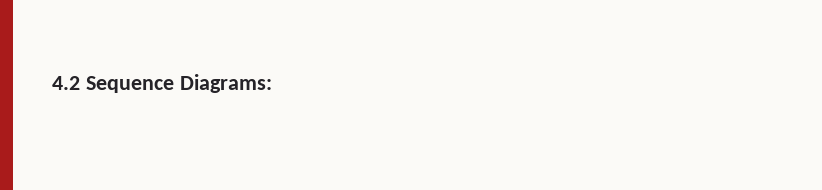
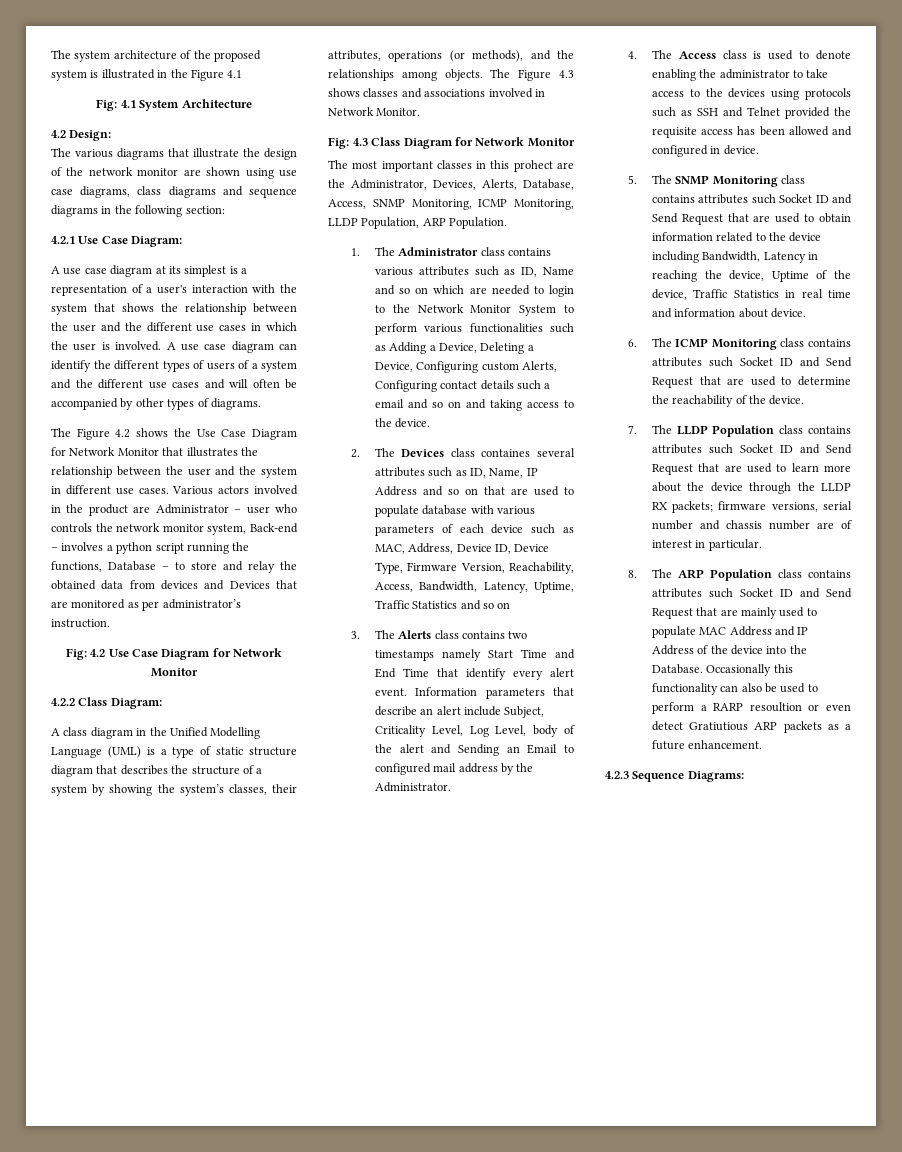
- 4.2 Sequence Diagrams:
+ The system architecture of the proposed system is illustrated in the Figure 4.1
+ Fig: 4.1 System Architecture
+ 4.2 Design:
+ The various diagrams that illustrate the design of the network monitor are shown using use case diagrams, class diagrams and sequence diagrams in the following section:
+ 4.2.1 Use Case Diagram:
+ A use case diagram at its simplest is a representation of a user's interaction with the system that shows the relationship between the user and the different use cases in which the user is involved. A use case diagram can identify the different types of users of a system and the different use cases and will often be accompanied by other types of diagrams.
+ The Figure 4.2 shows the Use Case Diagram for Network Monitor that illustrates the relationship between the user and the system in different use cases. Various actors involved in the product are Administrator – user who controls the network monitor system, Back-end – involves a python script running the functions, Database – to store and relay the obtained data from devices and Devices that are monitored as per administrator’s instruction.
+ Fig: 4.2 Use Case Diagram for Network Monitor
+ 4.2.2 Class Diagram:
+ A class diagram in the Unified Modelling Language (UML) is a type of static structure diagram that describes the structure of a system by showing the system’s classes, their attributes, operations (or methods), and the relationships among objects. The Figure 4.3 shows classes and associations involved in Network Monitor.
+ Fig: 4.3 Class Diagram for Network Monitor
+ The most important classes in this prohect are the Administrator, Devices, Alerts, Database, Access, SNMP Monitoring, ICMP Monitoring, LLDP Population, ARP Population.
+ 1. The Administrator class contains various attributes such as ID, Name and so on which are needed to login to the Network Monitor System to perform various functionalities such as Adding a Device, Deleting a Device, Configuring custom Alerts, Configuring contact details such a email and so on and taking access to the device.
+ 2. The Devices class containes several attributes such as ID, Name, IP Address and so on that are used to populate database with various parameters of each device such as MAC, Address, Device ID, Device Type, Firmware Version, Reachability, Access, Bandwidth, Latency, Uptime, Traffic Statistics and so on
+ 3. The Alerts class contains two timestamps namely Start Time and End Time that identify every alert event. Information parameters that describe an alert include Subject, Criticality Level, Log Level, body of the alert and Sending an Email to configured mail address by the Administrator.
+ 4. The Access class is used to denote enabling the administrator to take access to the devices using protocols such as SSH and Telnet provided the requisite access has been allowed and configured in device.
+ 5. The SNMP Monitoring class contains attributes such Socket ID and Send Request that are used to obtain information related to the device including Bandwidth, Latency in reaching the device, Uptime of the device, Traffic Statistics in real time and information about device.
+ 6. The ICMP Monitoring class contains attributes such Socket ID and Send Request that are used to determine the reachability of the device.
+ 7. The LLDP Population class contains attributes such Socket ID and Send Request that are used to learn more about the device through the LLDP RX packets; firmware versions, serial number and chassis number are of interest in particular.
+ 8. The ARP Population class contains attributes such Socket ID and Send Request that are mainly used to populate MAC Address and IP Address of the device into the Database. Occasionally this functionality can also be used to perform a RARP resoultion or even detect Gratiutious ARP packets as a future enhancement.
+ 4.2.3 Sequence Diagrams:

